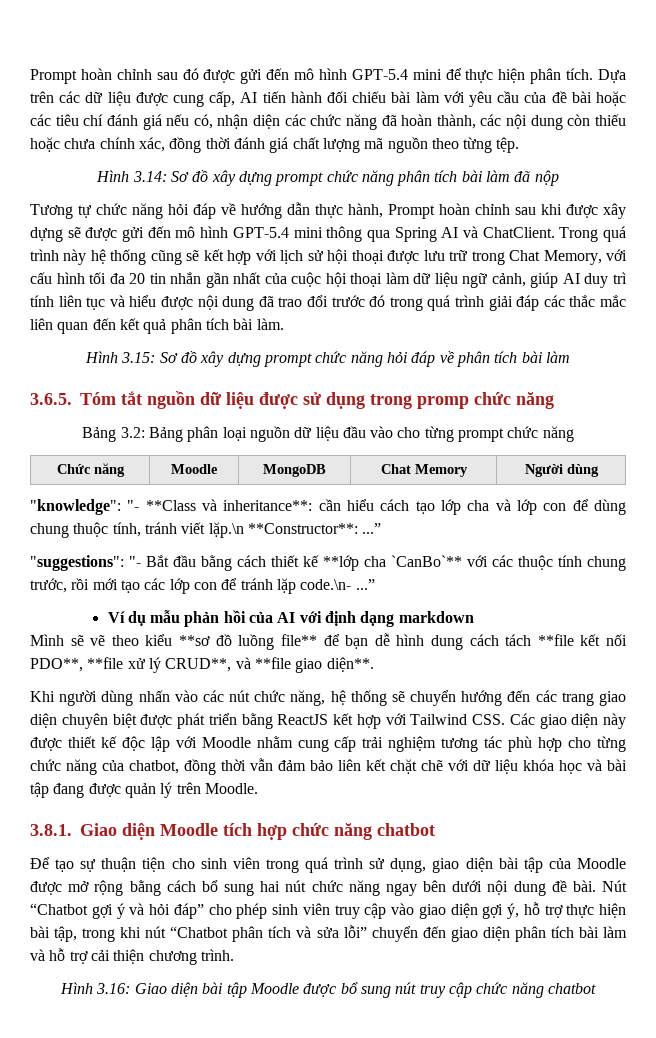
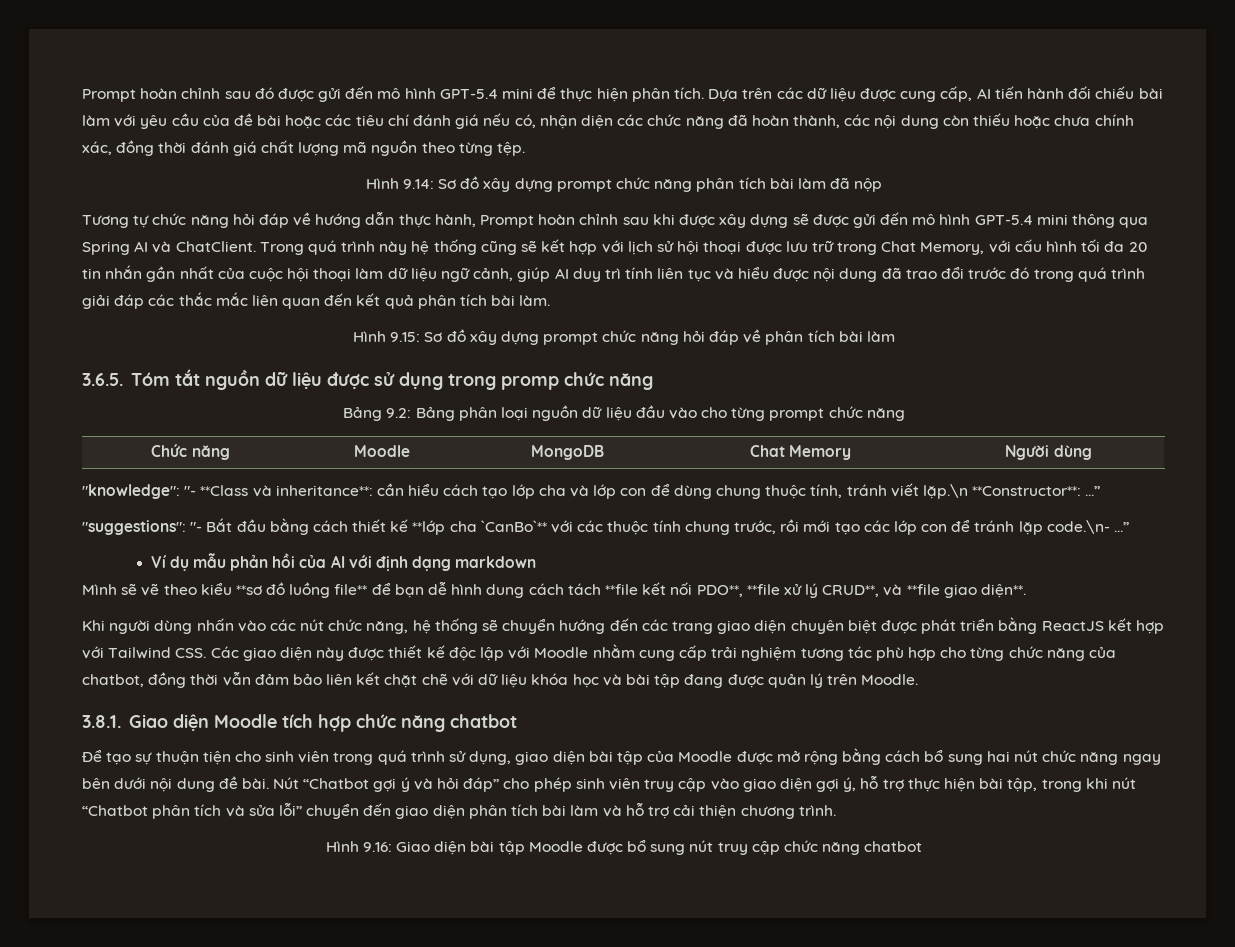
- Hình 3.14: Sơ đồ xây dựng prompt chức năng phân tích bài làm đã nộp
+ Hình 9.14: Sơ đồ xây dựng prompt chức năng phân tích bài làm đã nộp
- Hình 3.15: Sơ đồ xây dựng prompt chức năng hỏi đáp về phân tích bài làm
+ Hình 9.15: Sơ đồ xây dựng prompt chức năng hỏi đáp về phân tích bài làm
- Bảng 3.2: Bảng phân loại nguồn dữ liệu đầu vào cho từng prompt chức năng
+ Bảng 9.2: Bảng phân loại nguồn dữ liệu đầu vào cho từng prompt chức năng
- Hình 3.16: Giao diện bài tập Moodle được bổ sung nút truy cập chức năng chatbot
+ Hình 9.16: Giao diện bài tập Moodle được bổ sung nút truy cập chức năng chatbot

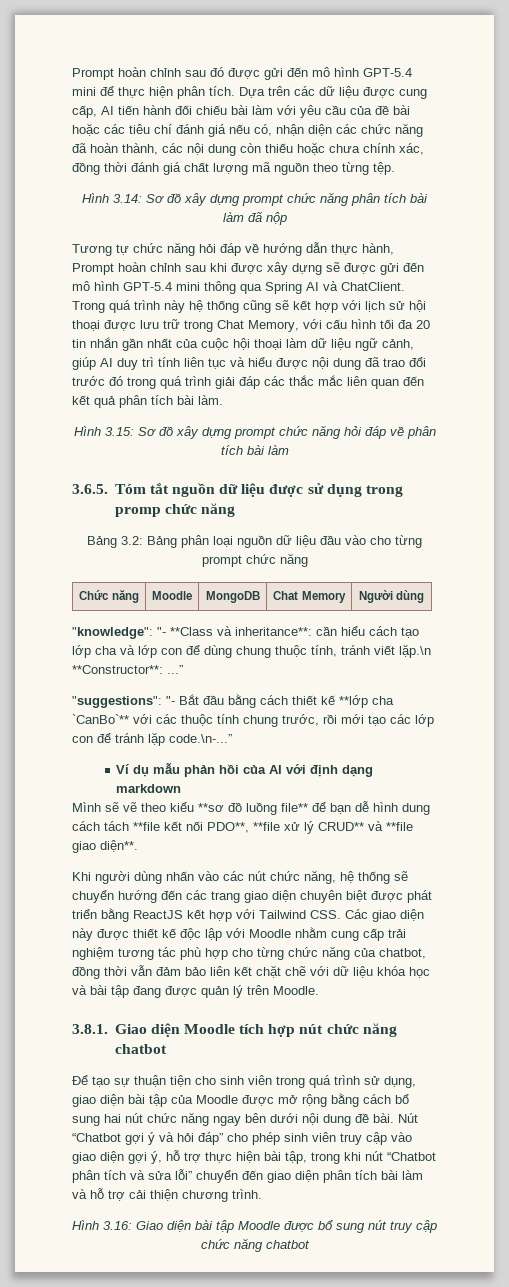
- Hình 9.14: Sơ đồ xây dựng prompt chức năng phân tích bài làm đã nộp
+ Hình 3.14: Sơ đồ xây dựng prompt chức năng phân tích bài làm đã nộp
- Hình 9.15: Sơ đồ xây dựng prompt chức năng hỏi đáp về phân tích bài làm
+ Hình 3.15: Sơ đồ xây dựng prompt chức năng hỏi đáp về phân tích bài làm
- Bảng 9.2: Bảng phân loại nguồn dữ liệu đầu vào cho từng prompt chức năng
+ Bảng 3.2: Bảng phân loại nguồn dữ liệu đầu vào cho từng prompt chức năng
- "suggestions": "- Bắt đầu bằng cách thiết kế **lớp cha `CanBo`** với các thuộc tính chung trước, rồi mới tạo các lớp con để tránh lặp code.\n- ...”
+ "suggestions": "- Bắt đầu bằng cách thiết kế **lớp cha `CanBo`** với các thuộc tính chung trước, rồi mới tạo các lớp con để tránh lặp code.\n-...”
- Mình sẽ vẽ theo kiểu **sơ đồ luồng file** để bạn dễ hình dung cách tách **file kết nối PDO**, **file xử lý CRUD**, và **file giao diện**.
+ Mình sẽ vẽ theo kiểu **sơ đồ luồng file** để bạn dễ hình dung cách tách **file kết nối PDO**, **file xử lý CRUD** và **file giao diện**.
- 3.8.1. Giao diện Moodle tích hợp chức năng chatbot
+ 3.8.1. Giao diện Moodle tích hợp nút chức năng chatbot
- Hình 9.16: Giao diện bài tập Moodle được bổ sung nút truy cập chức năng chatbot
+ Hình 3.16: Giao diện bài tập Moodle được bổ sung nút truy cập chức năng chatbot

